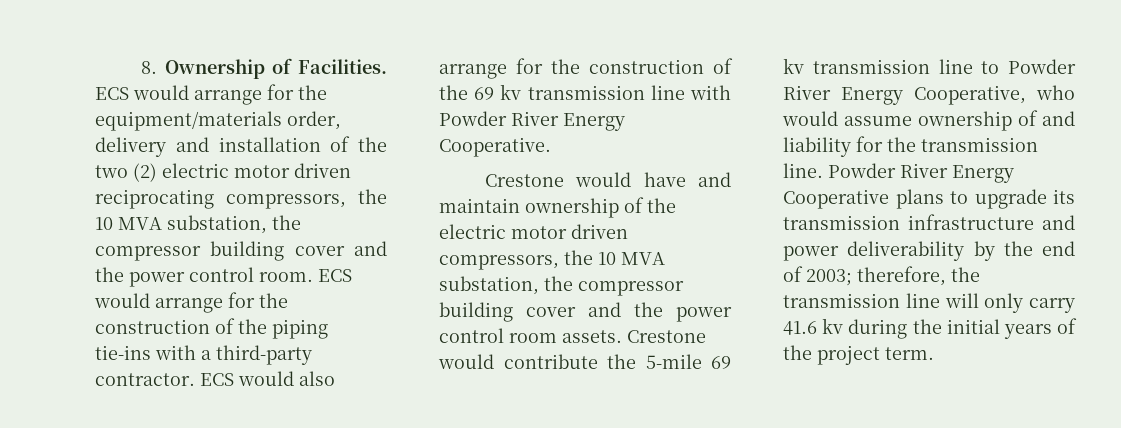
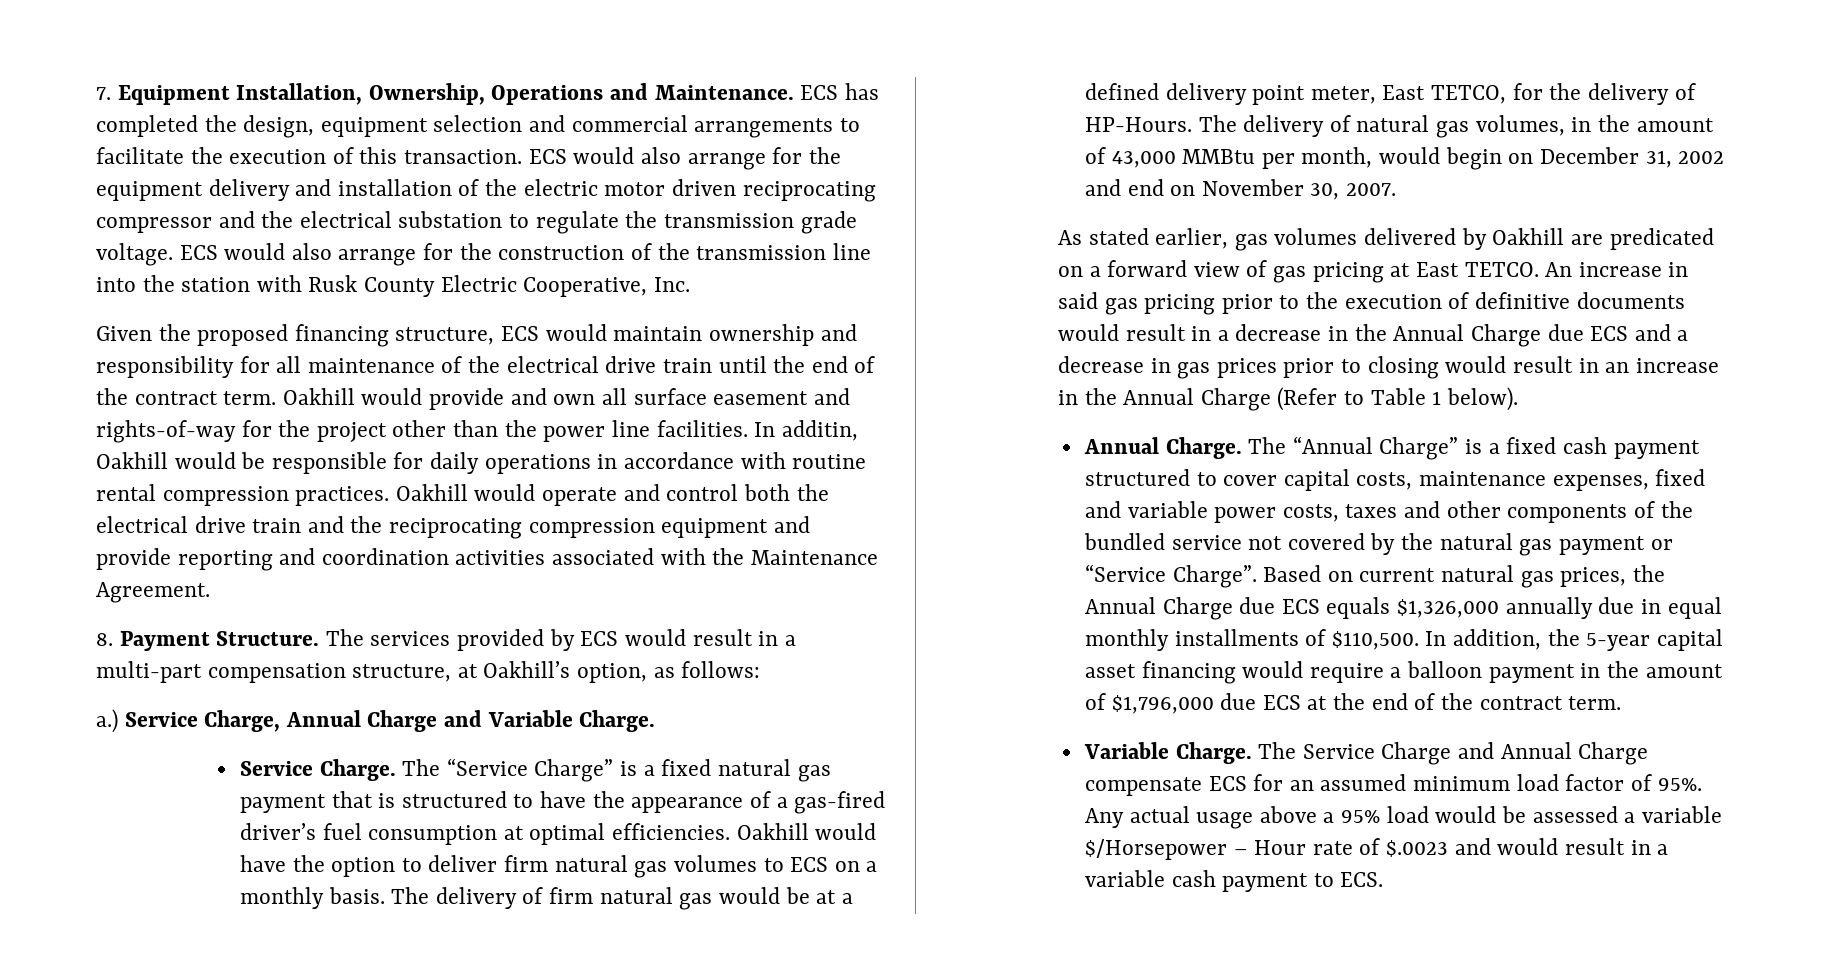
- 8. Ownership of Facilities. ECS would arrange for the equipment/materials order, delivery and installation of the two (2) electric motor driven reciprocating compressors, the 10 MVA substation, the compressor building cover and the power control room. ECS would arrange for the construction of the piping tie-ins with a third-party contractor.
+ 7. Equipment Installation, Ownership, Operations and Maintenance. ECS has completed the design, equipment selection and commercial arrangements to facilitate the execution of this transaction. ECS would also arrange for the equipment delivery and installation of the electric motor driven reciprocating compressor and the electrical substation to regulate the transmission grade voltage.
- ECS would also arrange for the construction of the 69 kv transmission line with Powder River Energy Cooperative.
- Crestone would have and maintain ownership of the electric motor driven compressors, the 10 MVA substation, the compressor building cover and the power control room assets. Crestone would contribute the 5-mile 69 kv transmission line to Powder River Energy Cooperative, who would assume ownership of and liability for the transmission line. Powder River Energy Cooperative plans to upgrade its transmission infrastructure and power deliverability by the end of 2003; therefore, the transmission line will only carry 41.6 kv during the initial years of the project term.
+ ECS would also arrange for the construction of the transmission line into the station with Rusk County Electric Cooperative, Inc.
+ Given the proposed financing structure, ECS would maintain ownership and responsibility for all maintenance of the electrical drive train until the end of the contract term. Oakhill would provide and own all surface easement and rights-of-way for the project other than the power line facilities. In additin, Oakhill would be responsible for daily operations in accordance with routine rental compression practices. Oakhill would operate and control both the electrical drive train and the reciprocating compression equipment and provide reporting and coordination activities associated with the Maintenance Agreement.
+ 8. Payment Structure. The services provided by ECS would result in a multi-part compensation structure, at Oakhill’s option, as follows:
+ a.) Service Charge, Annual Charge and Variable Charge.
+ Service Charge. The “Service Charge” is a fixed natural gas payment that is structured to have the appearance of a gas-fired driver’s fuel consumption at optimal efficiencies. Oakhill would have the option to deliver firm natural gas volumes to ECS on a monthly basis. The delivery of firm natural gas would be at a defined delivery point meter, East TETCO, for the delivery of HP-Hours. The delivery of natural gas volumes, in the amount of 43,000 MMBtu per month, would begin on December 31, 2002 and end on November 30, 2007.
+ As stated earlier, gas volumes delivered by Oakhill are predicated on a forward view of gas pricing at East TETCO. An increase in said gas pricing prior to the execution of definitive documents would result in a decrease in the Annual Charge due ECS and a decrease in gas prices prior to closing would result in an increase in the Annual Charge (Refer to Table 1 below).
+ Annual Charge. The “Annual Charge” is a fixed cash payment structured to cover capital costs, maintenance expenses, fixed and variable power costs, taxes and other components of the bundled service not covered by the natural gas payment or “Service Charge”. Based on current natural gas prices, the Annual Charge due ECS equals $1,326,000 annually due in equal monthly installments of $110,500. In addition, the 5-year capital asset financing would require a balloon payment in the amount of $1,796,000 due ECS at the end of the contract term.
+ Variable Charge. The Service Charge and Annual Charge compensate ECS for an assumed minimum load factor of 95%. Any actual usage above a 95% load would be assessed a variable $/Horsepower – Hour rate of $.0023 and would result in a variable cash payment to ECS.

